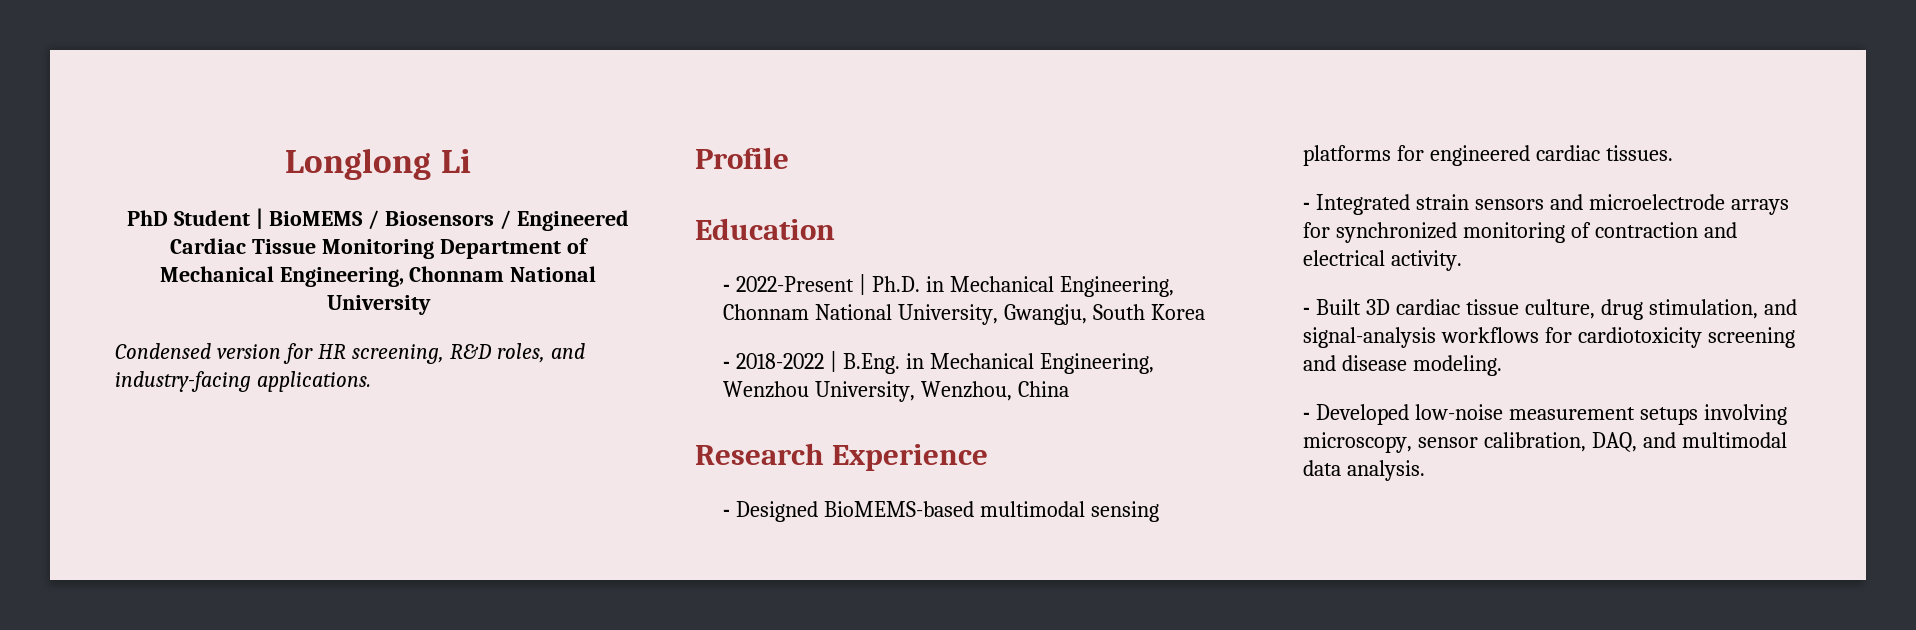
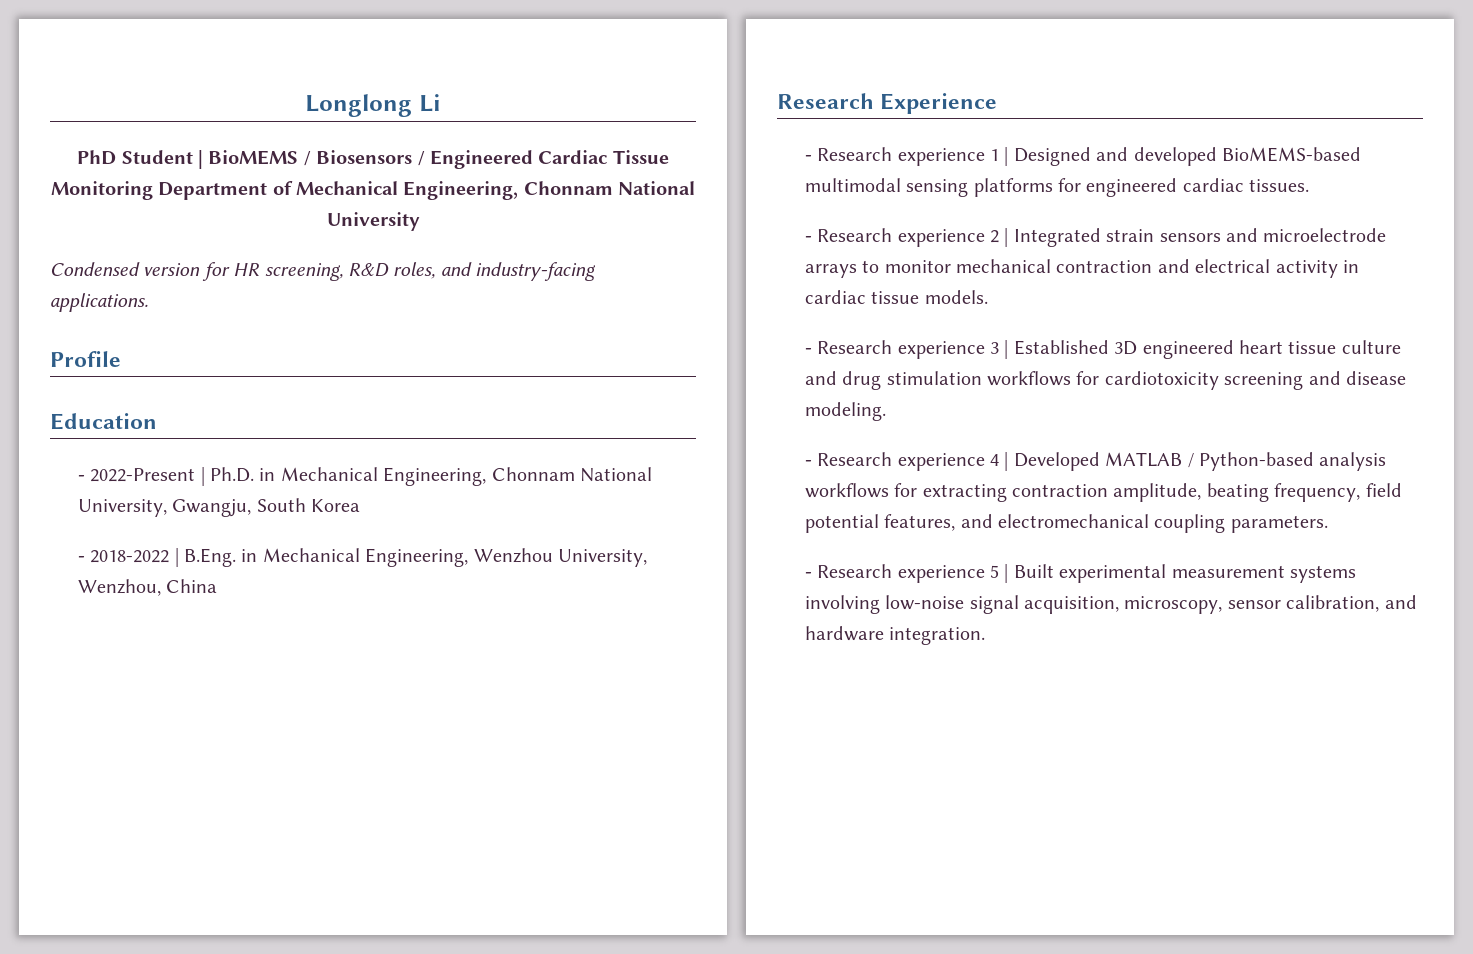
- - Designed BioMEMS-based multimodal sensing platforms for engineered cardiac tissues.
+ - Research experience 1 | Designed and developed BioMEMS-based multimodal sensing platforms for engineered cardiac tissues.
- - Integrated strain sensors and microelectrode arrays for synchronized monitoring of contraction and electrical activity.
- - Built 3D cardiac tissue culture, drug stimulation, and signal-analysis workflows for cardiotoxicity screening and disease modeling.
+ - Research experience 2 | Integrated strain sensors and microelectrode arrays to monitor mechanical contraction and electrical activity in cardiac tissue models.
+ - Research experience 3 | Established 3D engineered heart tissue culture and drug stimulation workflows for cardiotoxicity screening and disease modeling.
- - Developed low-noise measurement setups involving microscopy, sensor calibration, DAQ, and multimodal data analysis.
+ - Research experience 4 | Developed MATLAB / Python-based analysis workflows for extracting contraction amplitude, beating frequency, field potential features, and electromechanical coupling parameters.
+ - Research experience 5 | Built experimental measurement systems involving low-noise signal acquisition, microscopy, sensor calibration, and hardware integration.

